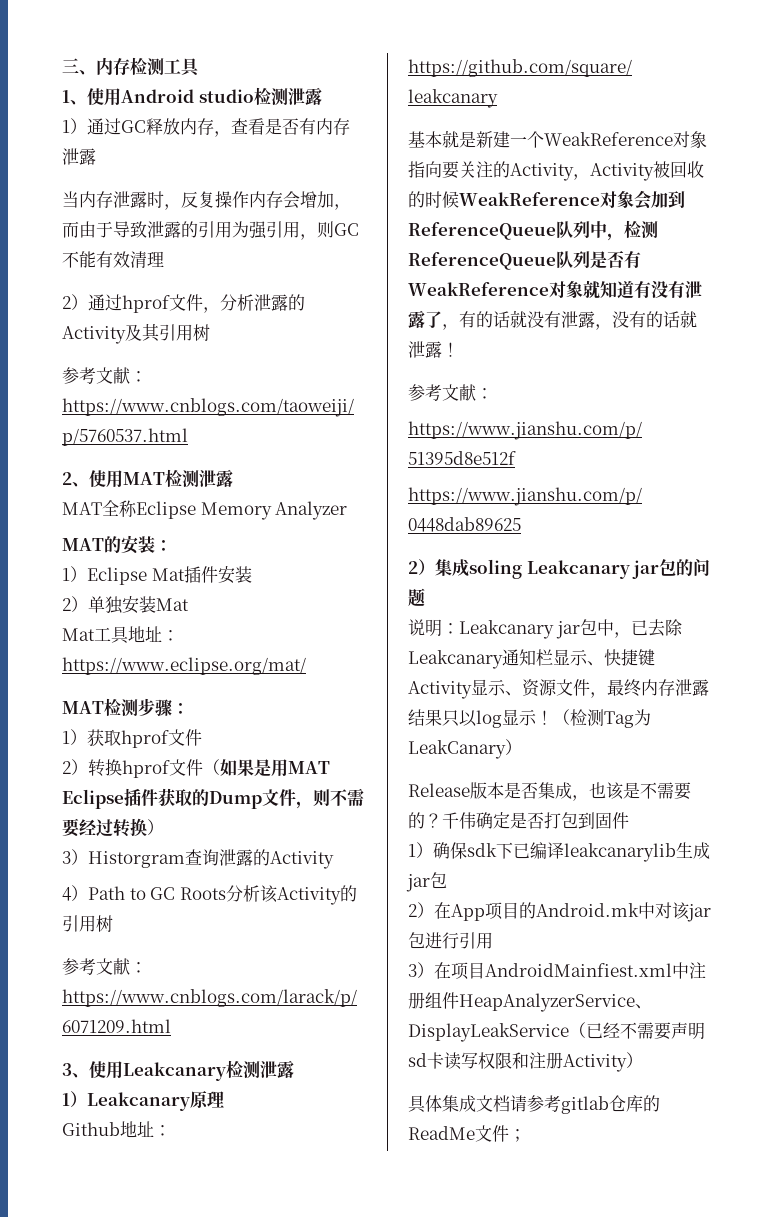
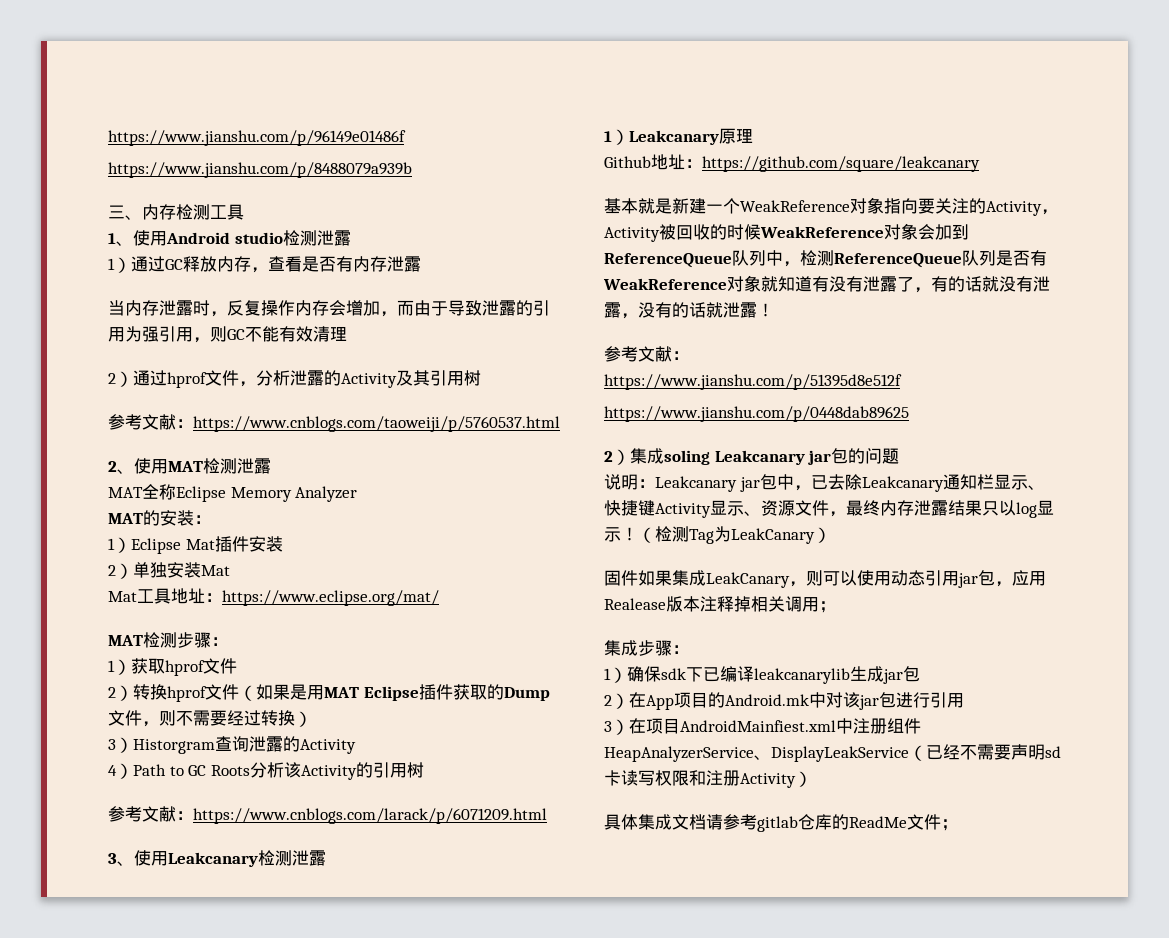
+ https://www.jianshu.com/p/96149e01486f
+ https://www.jianshu.com/p/8488079a939b
- Release版本是否集成，也该是不需要的？千伟确定是否打包到固件
+ 固件如果集成LeakCanary，则可以使用动态引用jar包，应用Realease版本注释掉相关调用；
+ 集成步骤：

